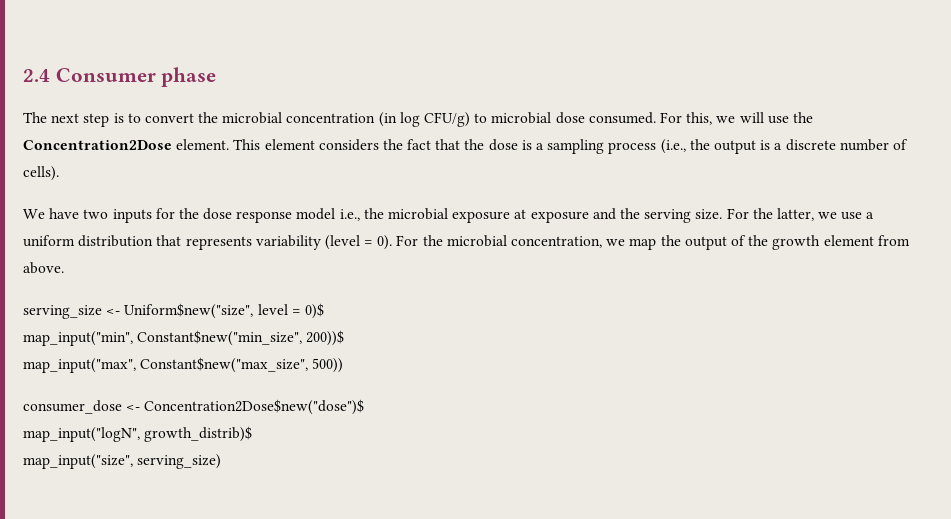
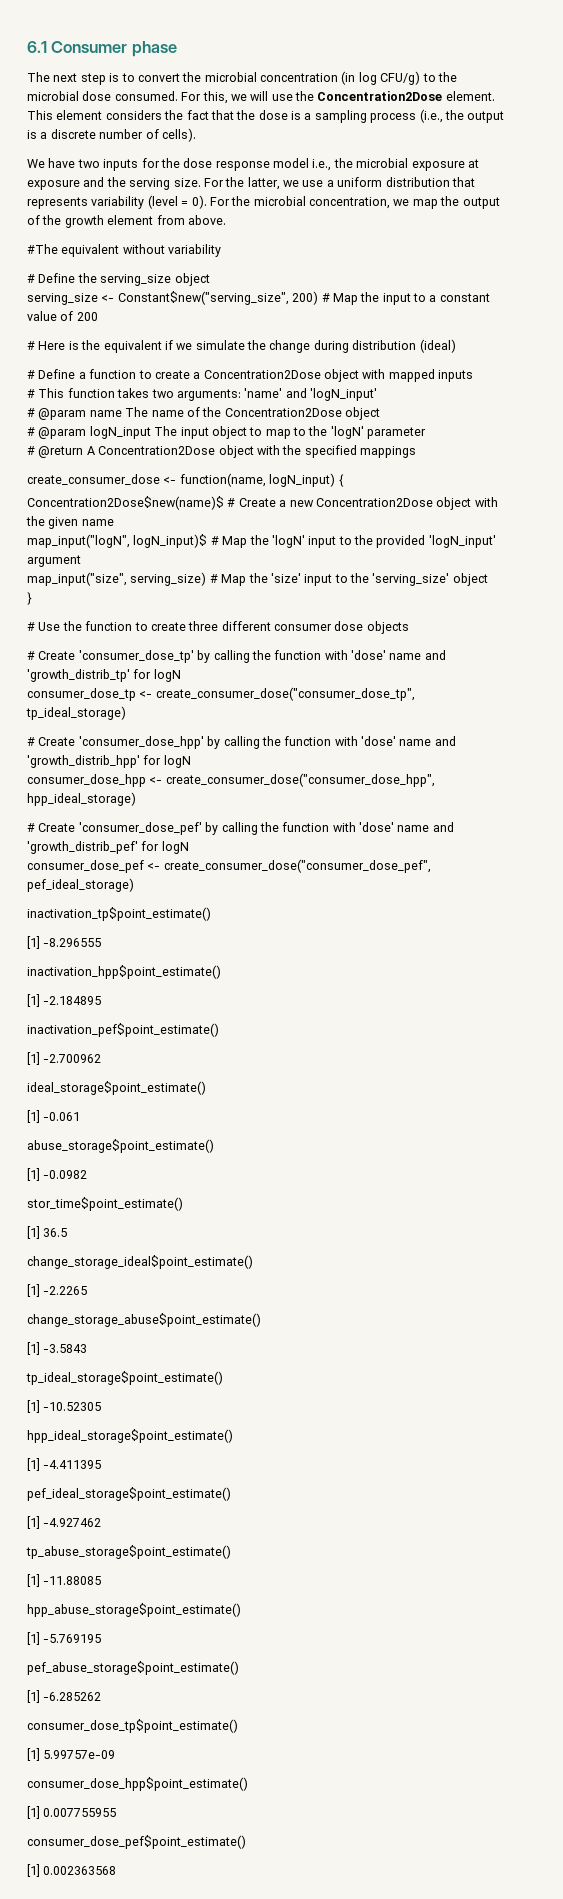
- 2.4 Consumer phase
+ 6.1 Consumer phase
- The next step is to convert the microbial concentration (in log CFU/g) to microbial dose consumed.
+ The next step is to convert the microbial concentration (in log CFU/g) to the microbial dose consumed.
- serving_size <- Uniform$new("size", level = 0)$
- map_input("min", Constant$new("min_size", 200))$
- map_input("max", Constant$new("max_size", 500))
- consumer_dose <- Concentration2Dose$new("dose")$
- map_input("logN", growth_distrib)$
- map_input("size", serving_size)
+ #The equivalent without variability
+ # Define the serving_size object
+ serving_size <- Constant$new("serving_size", 200) # Map the input to a constant value of 200
+ # Here is the equivalent if we simulate the change during distribution (ideal)
+ # Define a function to create a Concentration2Dose object with mapped inputs
+ # This function takes two arguments: 'name' and 'logN_input'
+ # @param name The name of the Concentration2Dose object
+ # @param logN_input The input object to map to the 'logN' parameter
+ # @return A Concentration2Dose object with the specified mappings
+ create_consumer_dose <- function(name, logN_input) {
+ Concentration2Dose$new(name)$ # Create a new Concentration2Dose object with the given name
+ map_input("logN", logN_input)$ # Map the 'logN' input to the provided 'logN_input' argument
+ map_input("size", serving_size) # Map the 'size' input to the 'serving_size' object
+ }
+ # Use the function to create three different consumer dose objects
+ # Create 'consumer_dose_tp' by calling the function with 'dose' name and 'growth_distrib_tp' for logN
+ consumer_dose_tp <- create_consumer_dose("consumer_dose_tp", tp_ideal_storage)
+ # Create 'consumer_dose_hpp' by calling the function with 'dose' name and 'growth_distrib_hpp' for logN
+ consumer_dose_hpp <- create_consumer_dose("consumer_dose_hpp", hpp_ideal_storage)
+ # Create 'consumer_dose_pef' by calling the function with 'dose' name and 'growth_distrib_pef' for logN
+ consumer_dose_pef <- create_consumer_dose("consumer_dose_pef", pef_ideal_storage)
+ inactivation_tp$point_estimate()
+ [1] -8.296555
+ inactivation_hpp$point_estimate()
+ [1] -2.184895
+ inactivation_pef$point_estimate()
+ [1] -2.700962
+ ideal_storage$point_estimate()
+ [1] -0.061
+ abuse_storage$point_estimate()
+ [1] -0.0982
+ stor_time$point_estimate()
+ [1] 36.5
+ change_storage_ideal$point_estimate()
+ [1] -2.2265
+ change_storage_abuse$point_estimate()
+ [1] -3.5843
+ tp_ideal_storage$point_estimate()
+ [1] -10.52305
+ hpp_ideal_storage$point_estimate()
+ [1] -4.411395
+ pef_ideal_storage$point_estimate()
+ [1] -4.927462
+ tp_abuse_storage$point_estimate()
+ [1] -11.88085
+ hpp_abuse_storage$point_estimate()
+ [1] -5.769195
+ pef_abuse_storage$point_estimate()
+ [1] -6.285262
+ consumer_dose_tp$point_estimate()
+ [1] 5.99757e-09
+ consumer_dose_hpp$point_estimate()
+ [1] 0.007755955
+ consumer_dose_pef$point_estimate()
+ [1] 0.002363568

